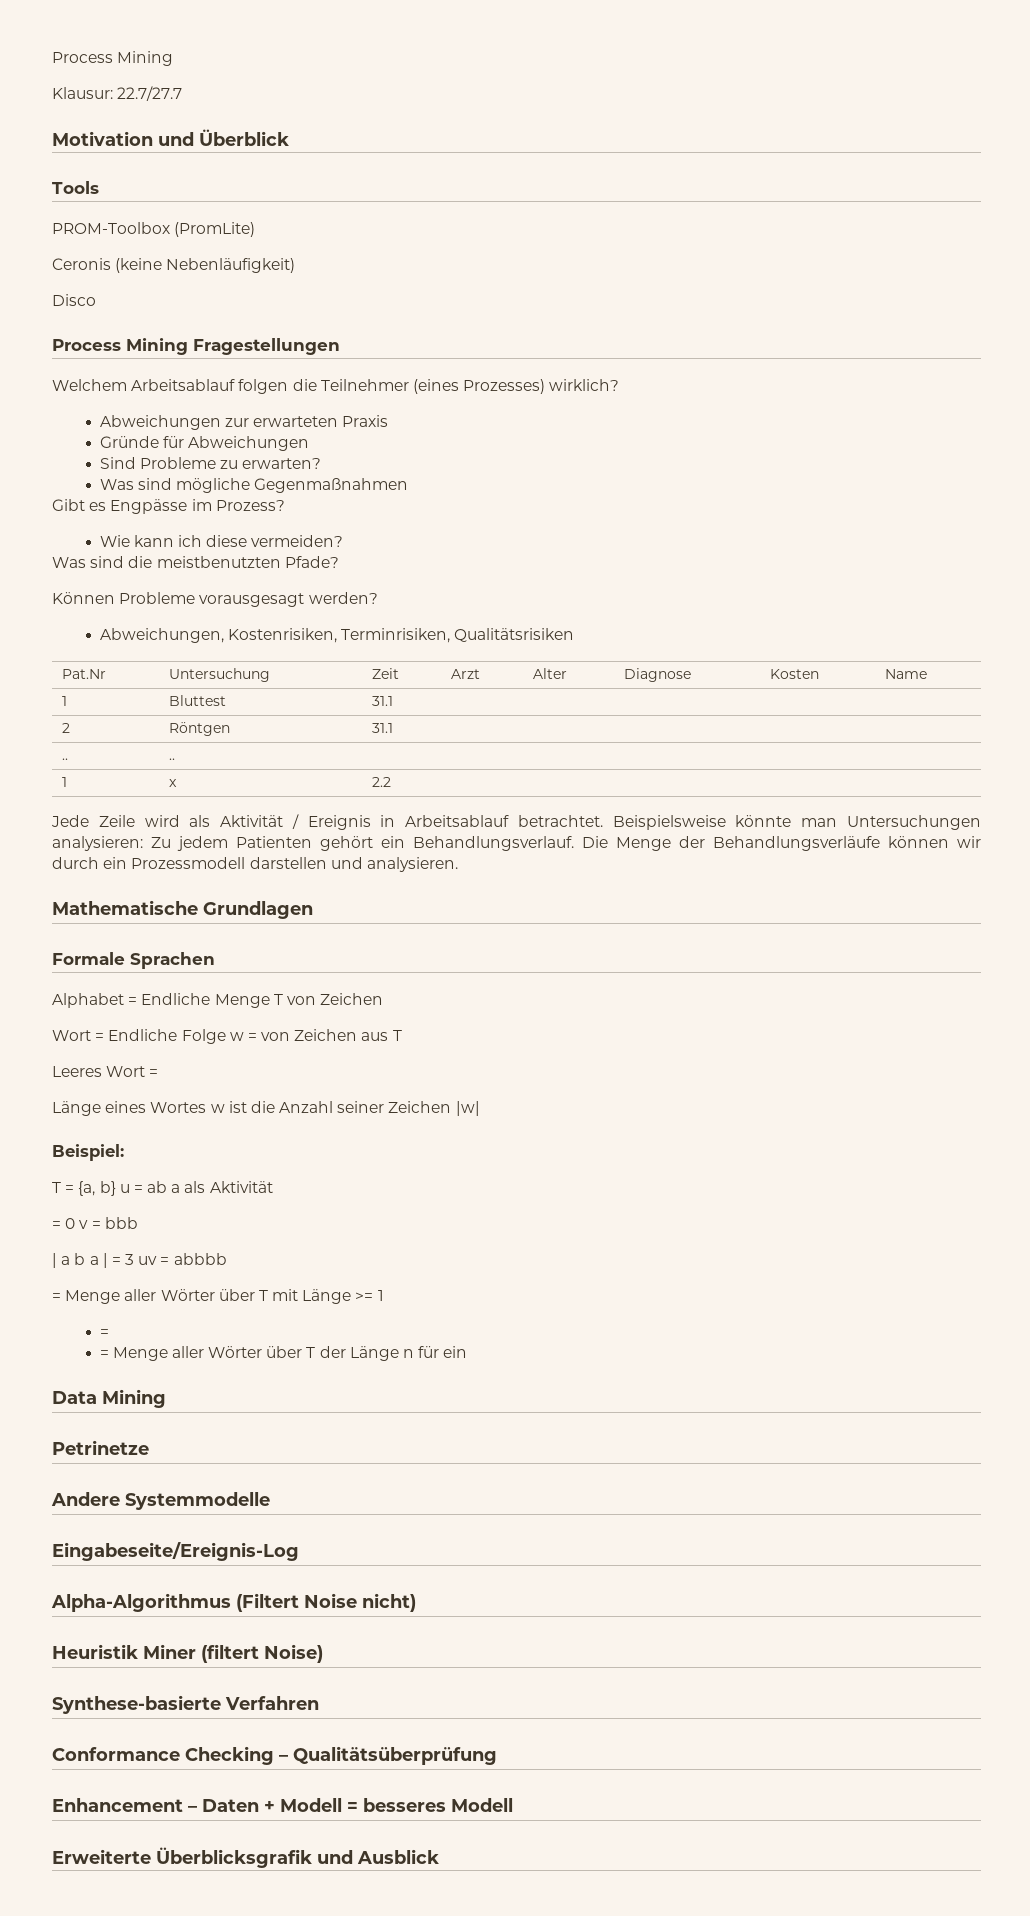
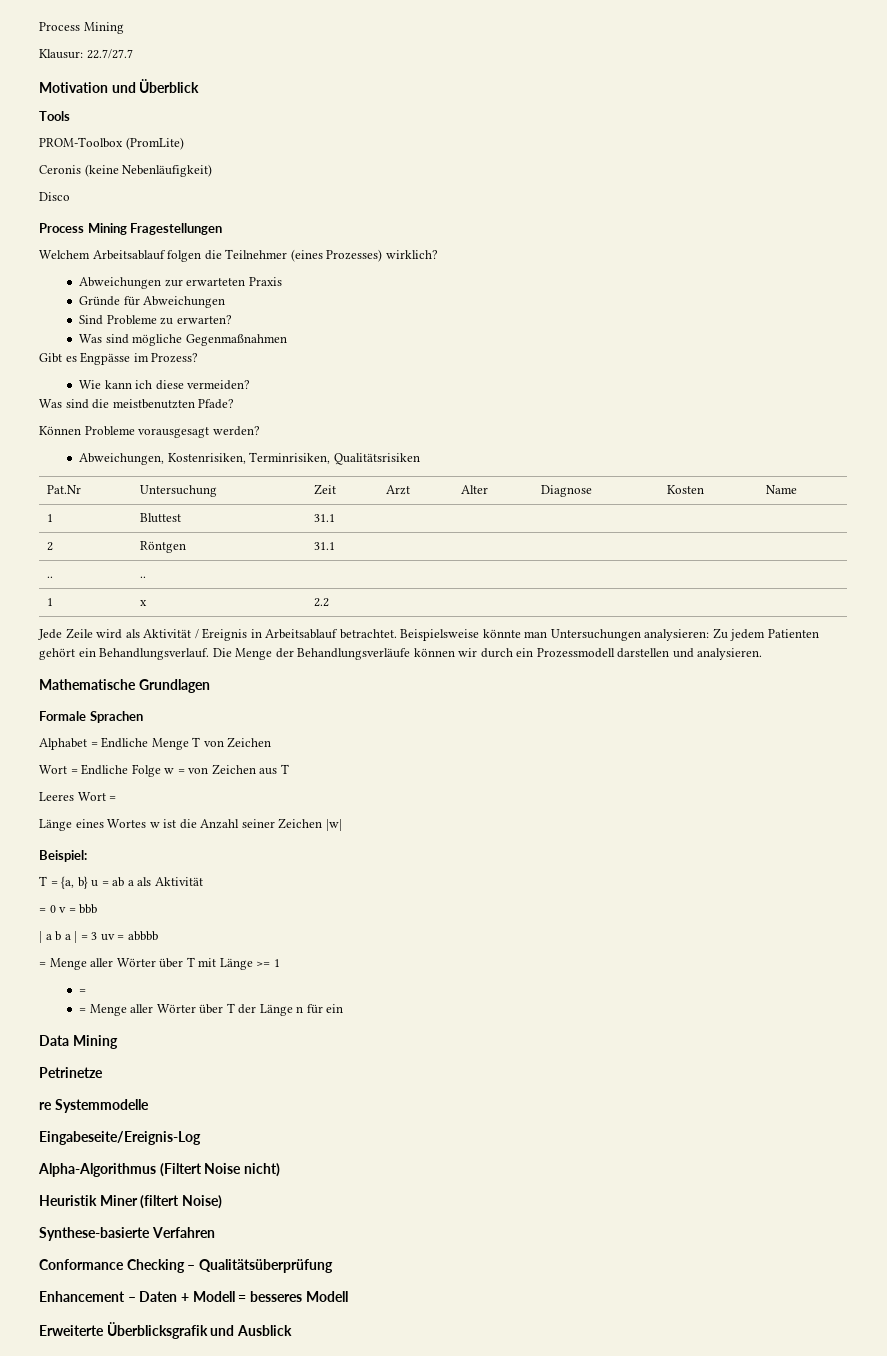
- Andere Systemmodelle
+ re Systemmodelle

